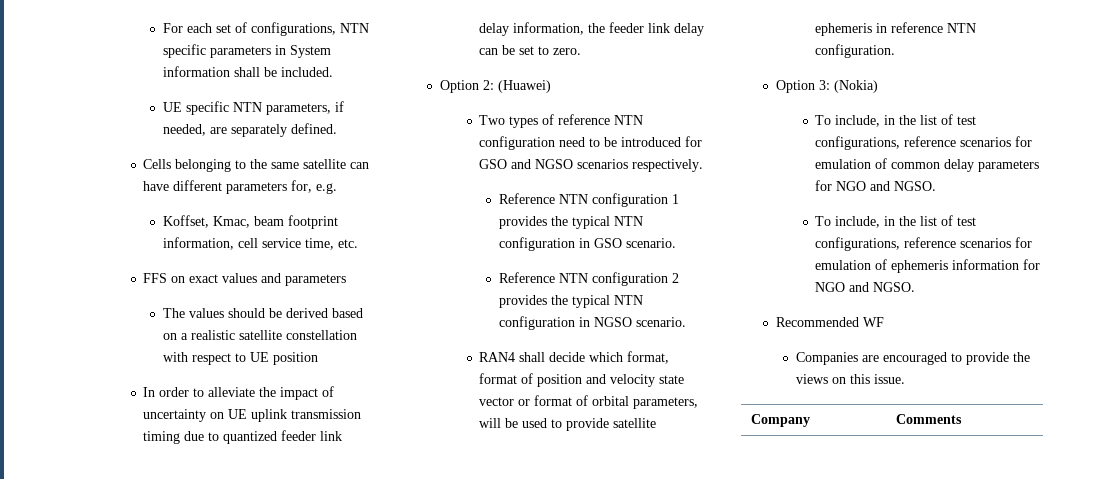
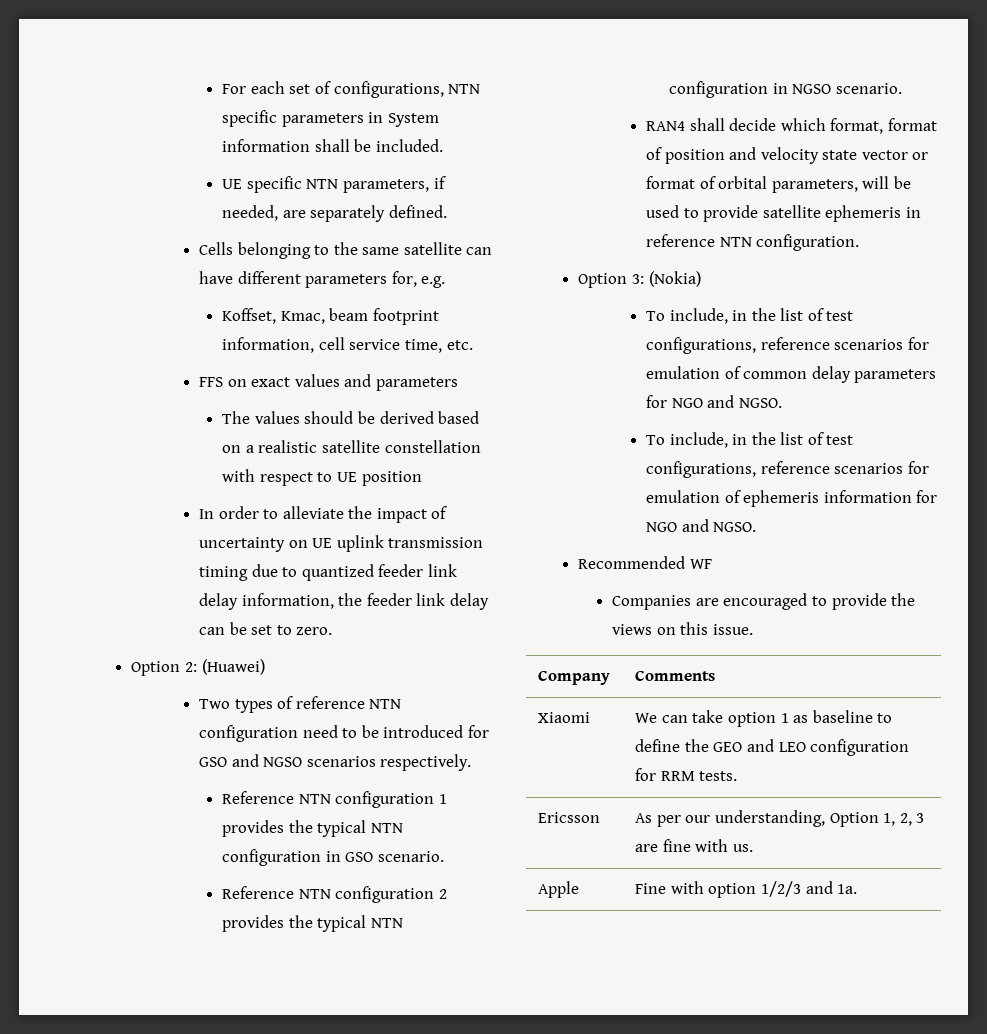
+ Xiaomi | We can take option 1 as baseline to define the GEO and LEO configuration for RRM tests.
+ Ericsson | As per our understanding, Option 1, 2, 3 are fine with us.
+ Apple | Fine with option 1/2/3 and 1a.

